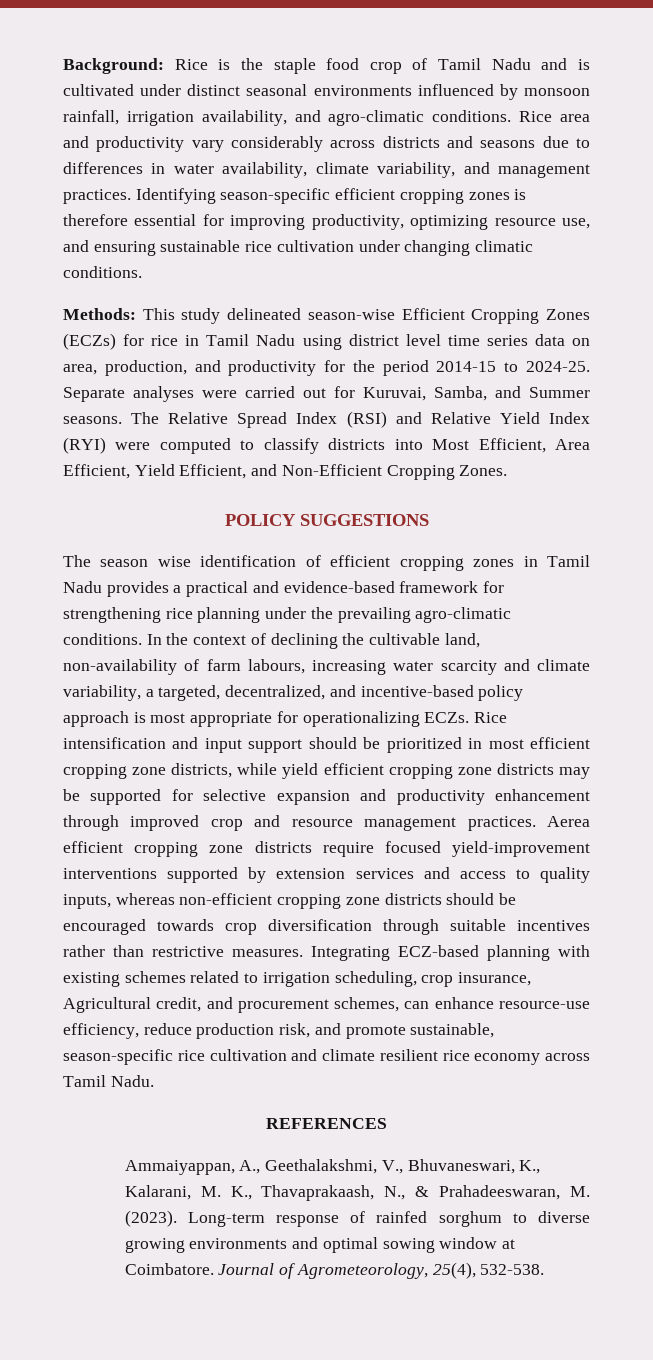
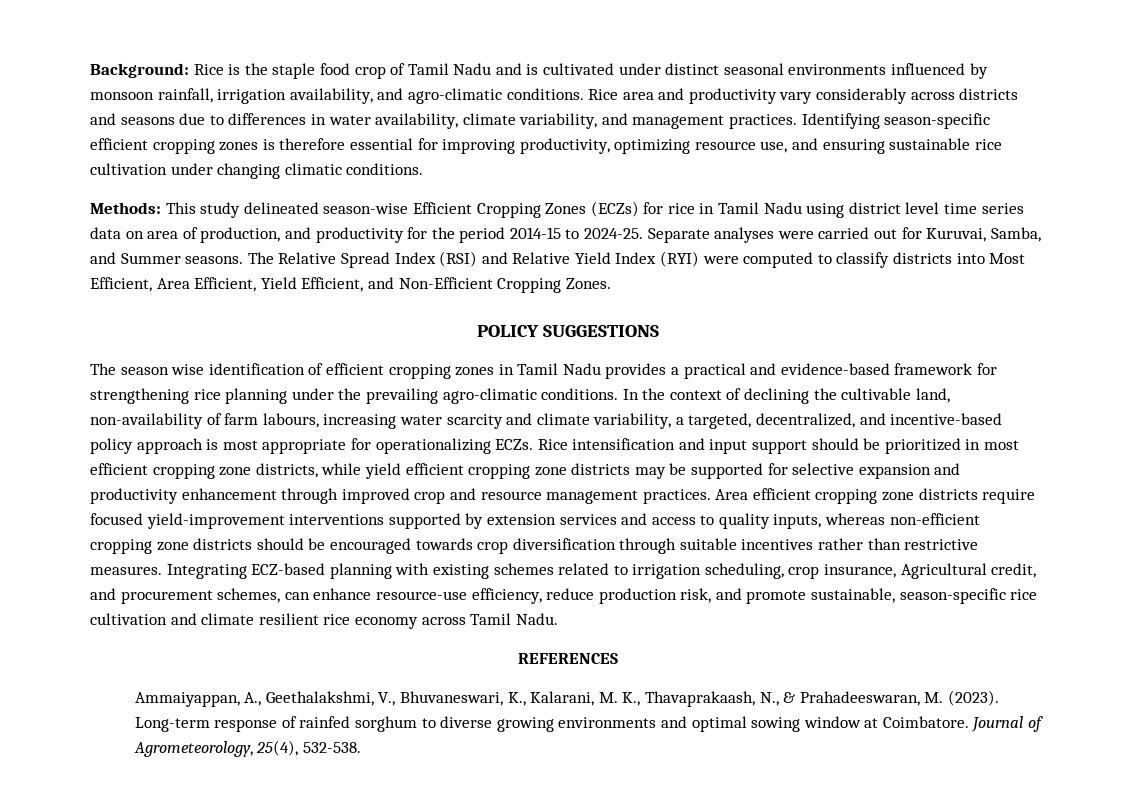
- Methods: This study delineated season-wise Efficient Cropping Zones (ECZs) for rice in Tamil Nadu using district level time series data on area, production, and productivity for the period 2014-15 to 2024-25.
+ Methods: This study delineated season-wise Efficient Cropping Zones (ECZs) for rice in Tamil Nadu using district level time series data on area of production, and productivity for the period 2014-15 to 2024-25.
- Aerea efficient cropping zone districts require focused yield-improvement interventions supported by extension services and access to quality inputs, whereas non-efficient cropping zone districts should be encouraged towards crop diversification through suitable incentives rather than restrictive measures.
+ Area efficient cropping zone districts require focused yield-improvement interventions supported by extension services and access to quality inputs, whereas non-efficient cropping zone districts should be encouraged towards crop diversification through suitable incentives rather than restrictive measures.

